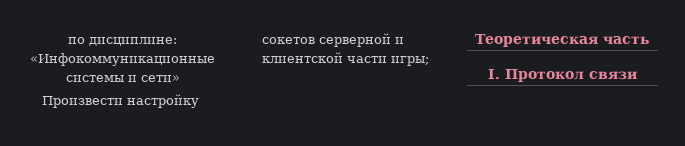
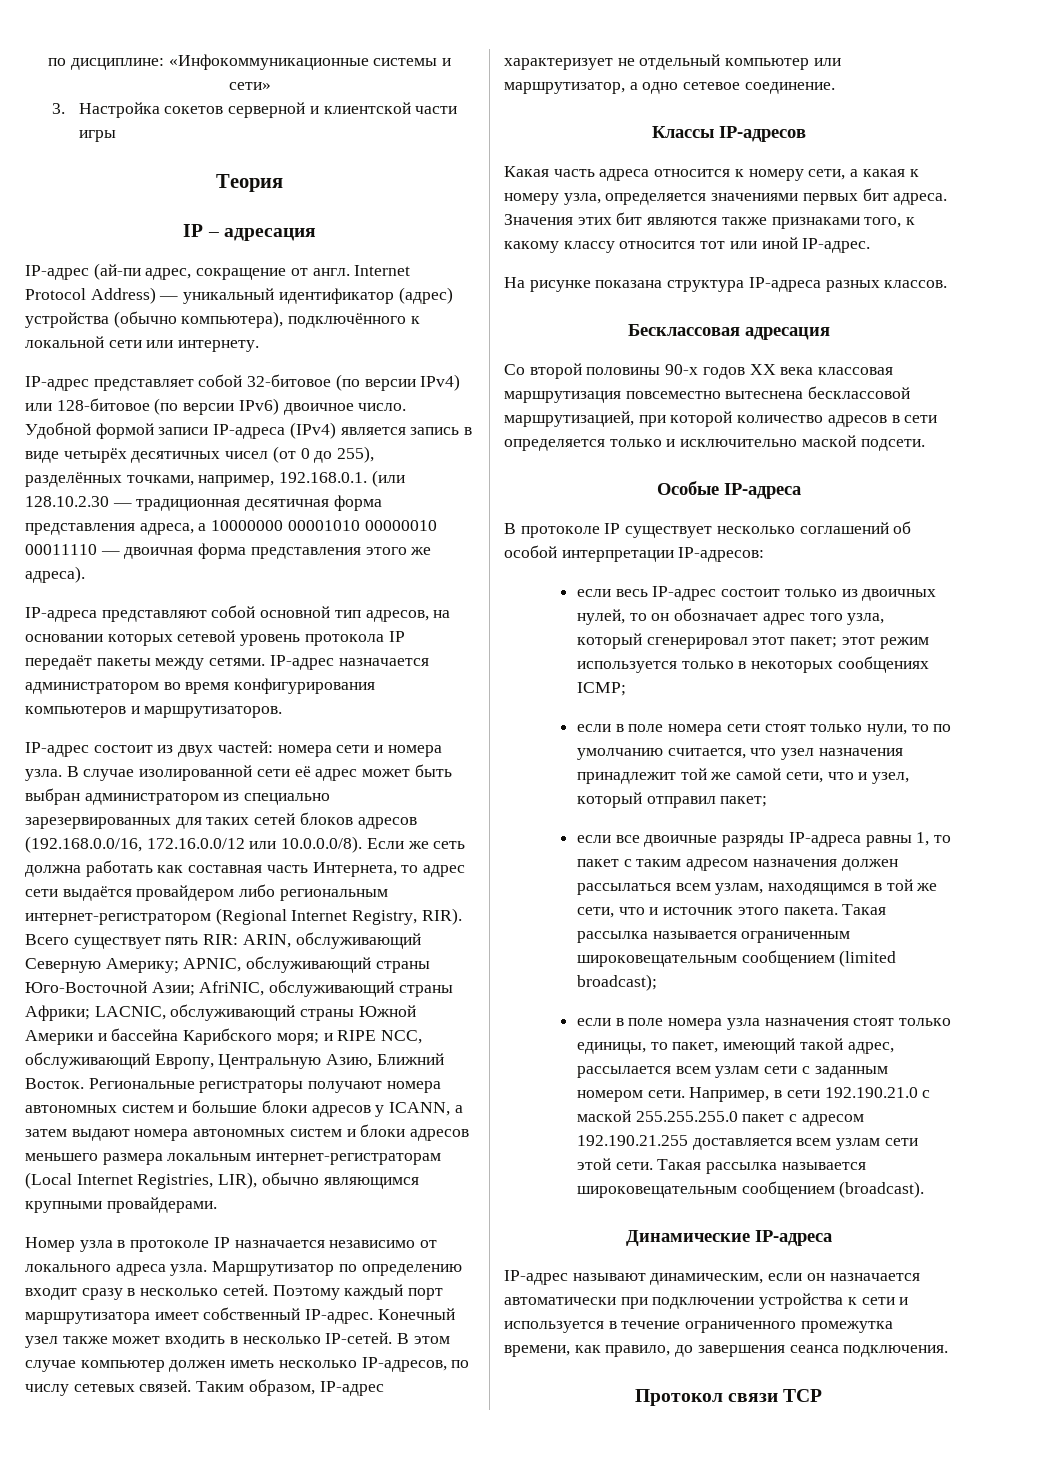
- Произвести настройку сокетов серверной и клиентской части игры;
- Теоретическая часть
- I. Протокол связи
+ 3. Настройка сокетов серверной и клиентской части игры
+ Теория
+ IP – адресация
+ IP-адрес (aй-пи адрес, сокращение от англ. Internet Protocol Address) — уникальный идентификатор (адрес) устройства (обычно компьютера), подключённого к локальной сети или интернету.
+ IP-адрес представляет собой 32-битовое (по версии IPv4) или 128-битовое (по версии IPv6) двоичное число. Удобной формой записи IP-адреса (IPv4) является запись в виде четырёх десятичных чисел (от 0 до 255), разделённых точками, например, 192.168.0.1. (или 128.10.2.30 — традиционная десятичная форма представления адреса, а 10000000 00001010 00000010 00011110 — двоичная форма представления этого же адреса).
+ IP-адреса представляют собой основной тип адресов, на основании которых сетевой уровень протокола IP передаёт пакеты между сетями. IP-адрес назначается администратором во время конфигурирования компьютеров и маршрутизаторов.
+ IP-адрес состоит из двух частей: номера сети и номера узла. В случае изолированной сети её адрес может быть выбран администратором из специально зарезервированных для таких сетей блоков адресов (192.168.0.0/16, 172.16.0.0/12 или 10.0.0.0/8). Если же сеть должна работать как составная часть Интернета, то адрес сети выдаётся провайдером либо pегиональным интернет-регистратором (Regional Internet Registry, RIR). Всего существует пять RIR: ARIN, обслуживающий Северную Америку; APNIC, обслуживающий страны Юго-Восточной Азии; AfriNIC, обслуживающий страны Африки; LACNIC, обслуживающий страны Южной Америки и бассейна Карибского моря; и RIPE NCC, обслуживающий Европу, Центральную Азию, Ближний Восток. Региональные регистраторы получают номера автономных систем и большие блоки адресов у ICANN, а затем выдают номера автономных систем и блоки адресов меньшего размера локальным интернет-регистраторам (Local Internet Registries, LIR), обычно являющимся крупными провайдерами.
+ Номер узла в протоколе IP назначается независимо от локального адреса узла. Маршрутизатор по определению входит сразу в несколько сетей. Поэтому каждый порт маршрутизатора имеет собственный IP-адрес. Конечный узел также может входить в несколько IP-сетей. В этом случае компьютер должен иметь несколько IP-адресов, по числу сетевых связей. Таким образом, IP-адрес характеризует не отдельный компьютер или маршрутизатор, а одно сетевое соединение.
+ Классы IP-адресов
+ Какая часть адреса относится к номеру сети, а какая к номеру узла, определяется значениями первых бит адреса. Значения этих бит являются также признаками того, к какому классу относится тот или иной IP-адрес.
+ На рисунке показана структура IP-адреса разных классов.
+ Бесклассовая адресация
+ Со второй половины 90-х годов XX века классовая маршрутизация повсеместно вытеснена бесклассовой маршрутизацией, при которой количество адресов в сети определяется только и исключительно маской подсети.
+ Особые IP-адреса
+ В протоколе IP существует несколько соглашений об особой интерпретации IP-адресов:
+ eсли весь IP-адрес состоит только из двоичных нулей, то он обозначает адрес того узла, который сгенерировал этот пакет; этот режим используется только в некоторых сообщениях ICMP;
+ eсли в поле номера сети стоят только нули, то по умолчанию считается, что узел назначения принадлежит той же самой сети, что и узел, который отправил пакет;
+ eсли все двоичные разряды IP-адреса равны 1, то пакет с таким адресом назначения должен рассылаться всем узлам, находящимся в той же сети, что и источник этого пакета. Такая рассылка называется ограниченным широковещательным сообщением (limited broadcast);
+ eсли в поле номера узла назначения стоят только единицы, то пакет, имеющий такой адрес, рассылается всем узлам сети с заданным номером сети. Например, в сети 192.190.21.0 с маской 255.255.255.0 пакет с адресом 192.190.21.255 доставляется всем узлам сети этой сети. Такая рассылка называется широковещательным сообщением (broadcast).
+ Динамические IP-адреса
+ IP-адрес называют динамическим, если он назначается автоматически при подключении устройства к сети и используется в течение ограниченного промежутка времени, как правило, до завершения сеанса подключения.
+ Протокол связи TCP

